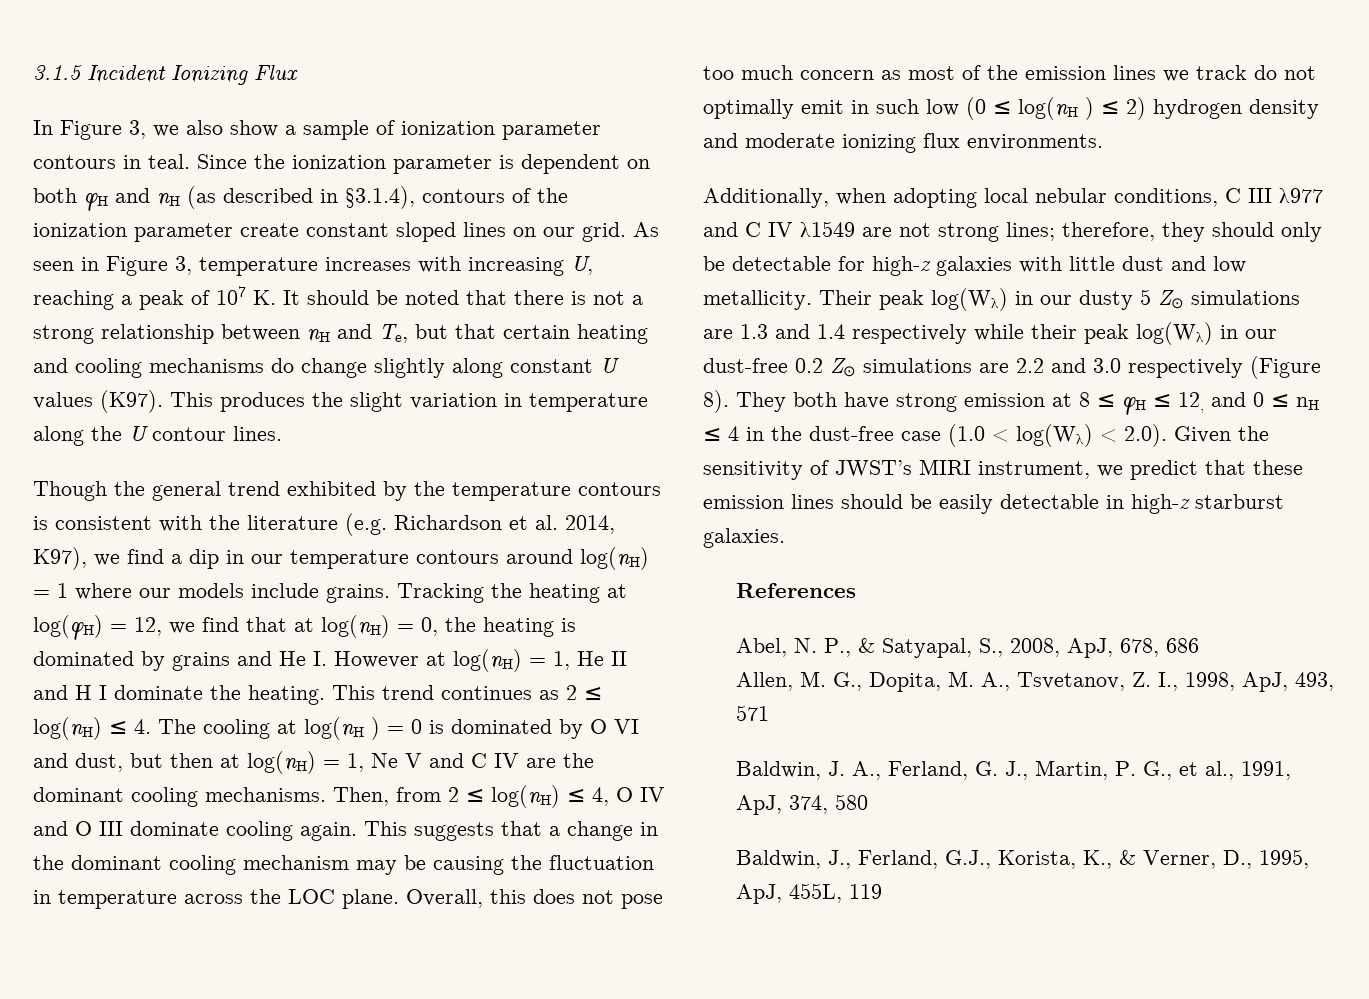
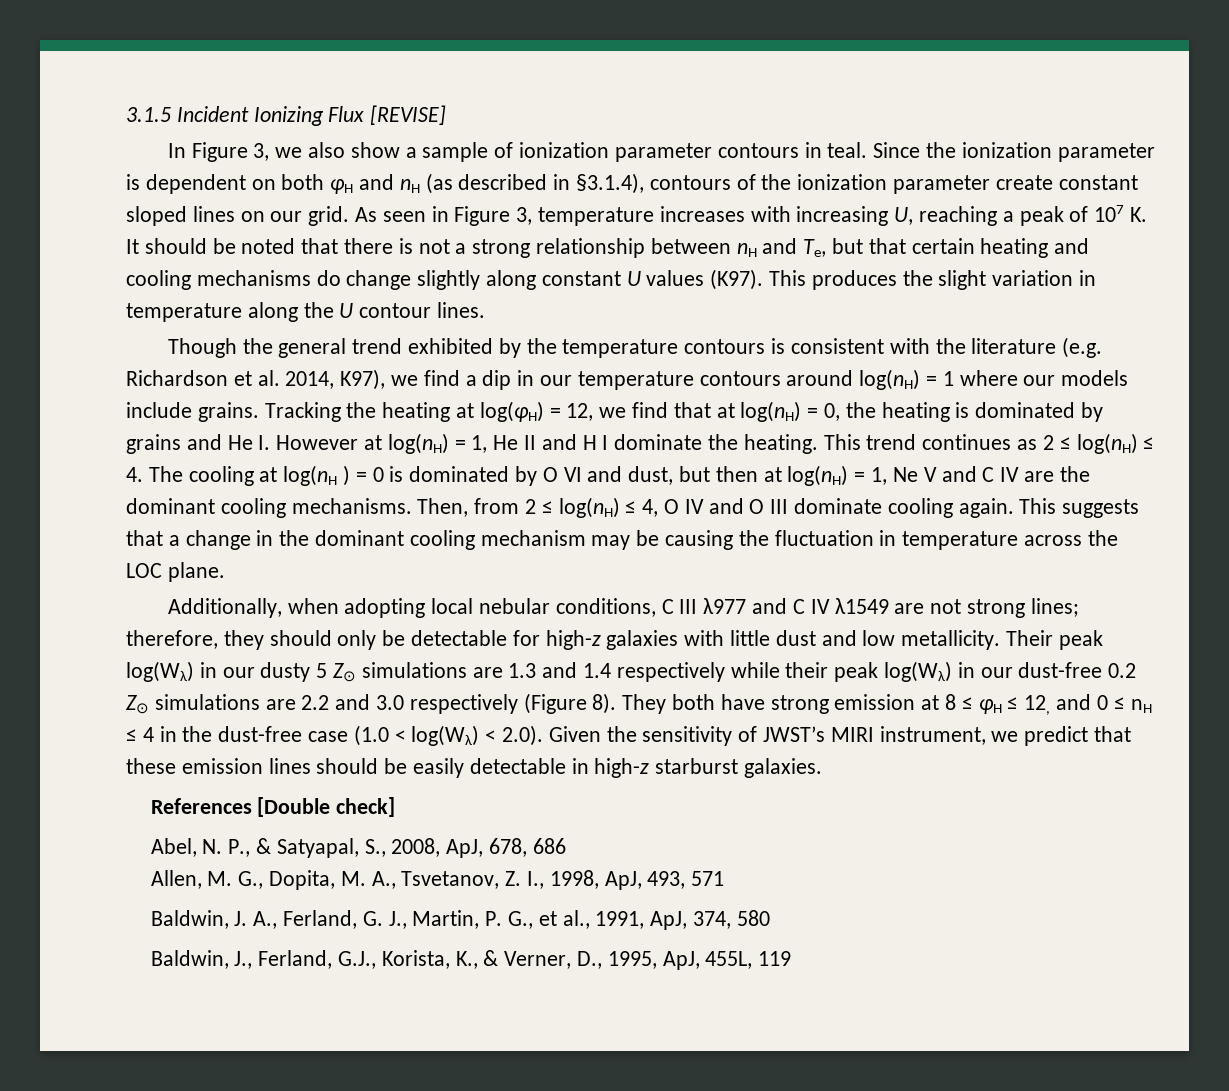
- 3.1.5 Incident Ionizing Flux
+ 3.1.5 Incident Ionizing Flux [REVISE]
- Overall, this does not pose too much concern as most of the emission lines we track do not optimally emit in such low (0 ≤ log(nH ) ≤ 2) hydrogen density and moderate ionizing flux environments.
- References
+ References [Double check]

